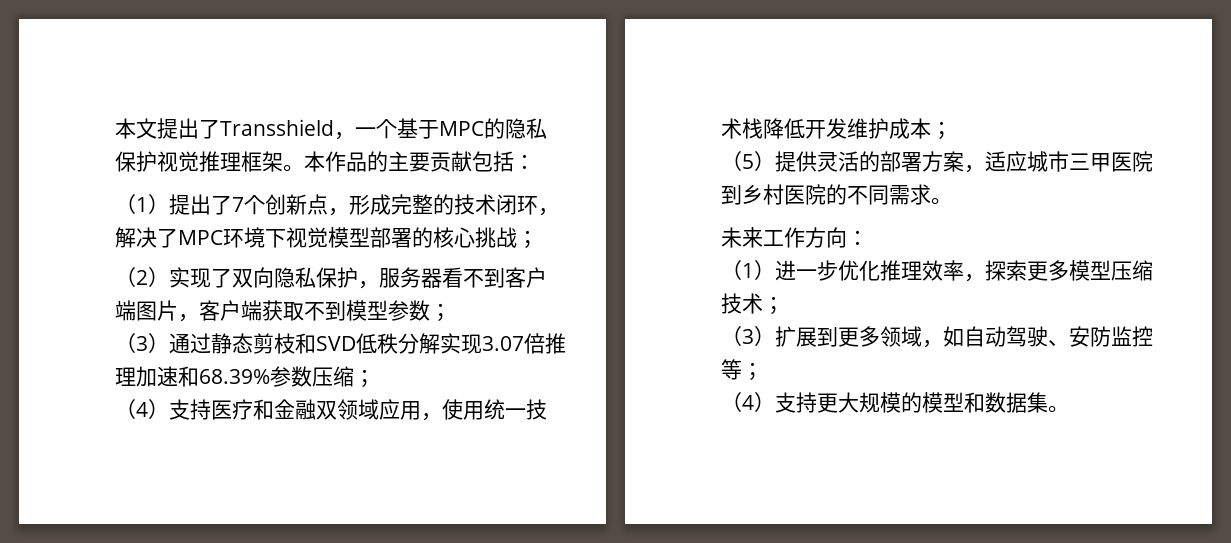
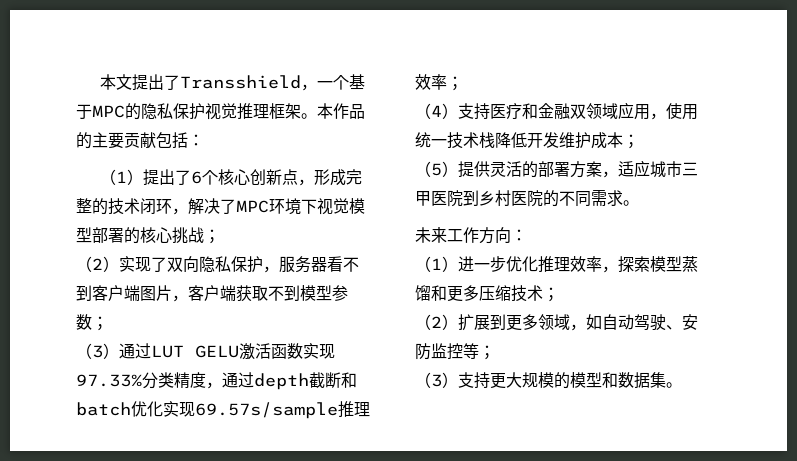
- （1）提出了7个创新点，形成完整的技术闭环，解决了MPC环境下视觉模型部署的核心挑战；
+ （1）提出了6个核心创新点，形成完整的技术闭环，解决了MPC环境下视觉模型部署的核心挑战；
- （3）通过静态剪枝和SVD低秩分解实现3.07倍推理加速和68.39%参数压缩；
+ （3）通过LUT GELU激活函数实现97.33%分类精度，通过depth截断和batch优化实现69.57s/sample推理效率；
- （1）进一步优化推理效率，探索更多模型压缩技术；
+ （1）进一步优化推理效率，探索模型蒸馏和更多压缩技术；
- （3）扩展到更多领域，如自动驾驶、安防监控等；
+ （2）扩展到更多领域，如自动驾驶、安防监控等；
- （4）支持更大规模的模型和数据集。
+ （3）支持更大规模的模型和数据集。

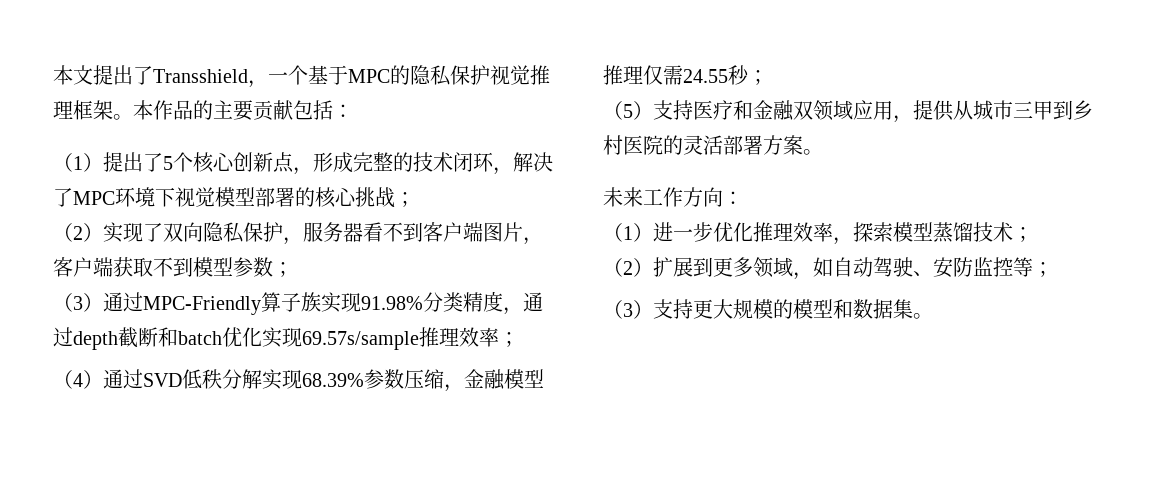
- （1）提出了6个核心创新点，形成完整的技术闭环，解决了MPC环境下视觉模型部署的核心挑战；
+ （1）提出了5个核心创新点，形成完整的技术闭环，解决了MPC环境下视觉模型部署的核心挑战；
- （3）通过LUT GELU激活函数实现97.33%分类精度，通过depth截断和batch优化实现69.57s/sample推理效率；
+ （3）通过MPC-Friendly算子族实现91.98%分类精度，通过depth截断和batch优化实现69.57s/sample推理效率；
- （4）支持医疗和金融双领域应用，使用统一技术栈降低开发维护成本；
- （5）提供灵活的部署方案，适应城市三甲医院到乡村医院的不同需求。
+ （4）通过SVD低秩分解实现68.39%参数压缩，金融模型推理仅需24.55秒；
+ （5）支持医疗和金融双领域应用，提供从城市三甲到乡村医院的灵活部署方案。
- （1）进一步优化推理效率，探索模型蒸馏和更多压缩技术；
+ （1）进一步优化推理效率，探索模型蒸馏技术；

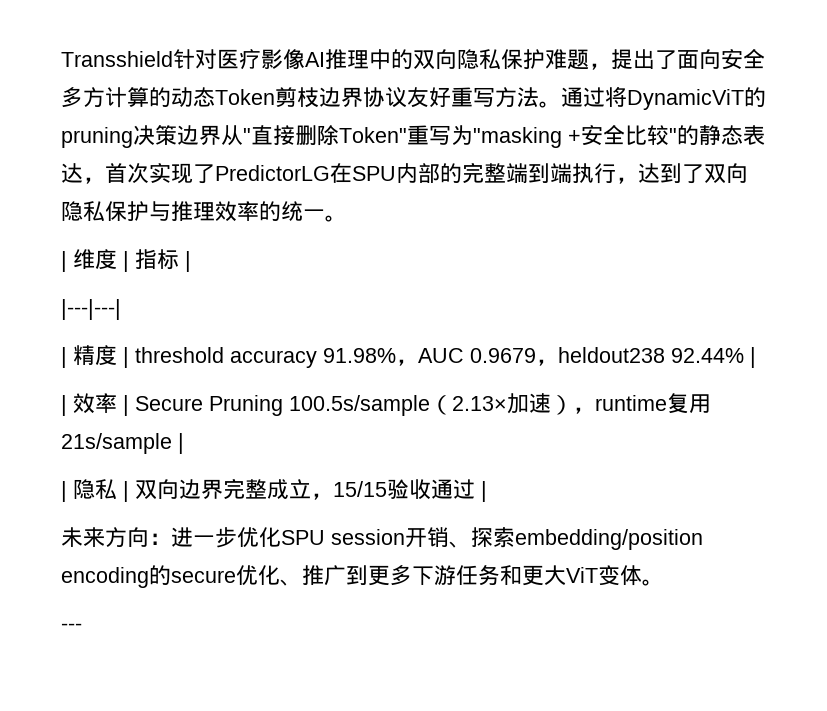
- 本文提出了Transshield，一个基于MPC的隐私保护视觉推理框架。本作品的主要贡献包括：
- （1）提出了5个核心创新点，形成完整的技术闭环，解决了MPC环境下视觉模型部署的核心挑战；
- （2）实现了双向隐私保护，服务器看不到客户端图片，客户端获取不到模型参数；
- （3）通过MPC-Friendly算子族实现91.98%分类精度，通过depth截断和batch优化实现69.57s/sample推理效率；
- （4）通过SVD低秩分解实现68.39%参数压缩，金融模型推理仅需24.55秒；
- （5）支持医疗和金融双领域应用，提供从城市三甲到乡村医院的灵活部署方案。
+ Transshield针对医疗影像AI推理中的双向隐私保护难题，提出了面向安全多方计算的动态Token剪枝边界协议友好重写方法。通过将DynamicViT的pruning决策边界从"直接删除Token"重写为"masking +安全比较"的静态表达，首次实现了PredictorLG在SPU内部的完整端到端执行，达到了双向隐私保护与推理效率的统一。
+ | 维度 | 指标 |
+ |---|---|
+ | 精度 | threshold accuracy 91.98%，AUC 0.9679，heldout238 92.44% |
+ | 效率 | Secure Pruning 100.5s/sample（2.13×加速），runtime复用21s/sample |
+ | 隐私 | 双向边界完整成立，15/15验收通过 |
- 未来工作方向：
- （1）进一步优化推理效率，探索模型蒸馏技术；
- （2）扩展到更多领域，如自动驾驶、安防监控等；
- （3）支持更大规模的模型和数据集。
+ 未来方向：进一步优化SPU session开销、探索embedding/position encoding的secure优化、推广到更多下游任务和更大ViT变体。
+ ---

